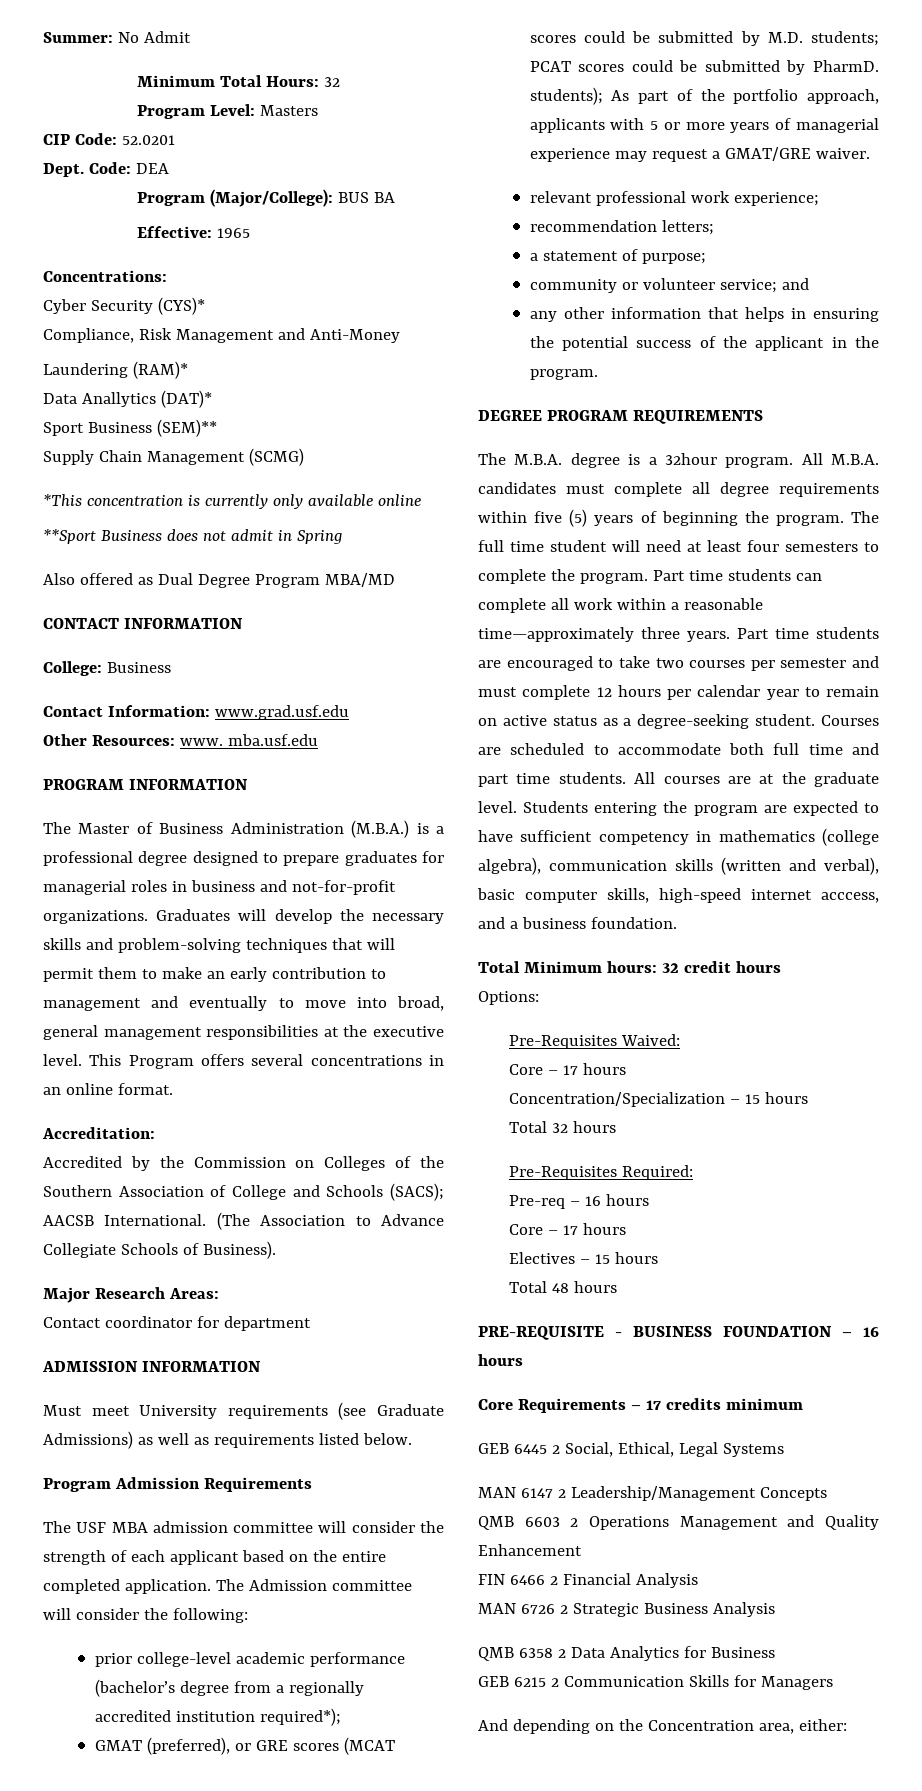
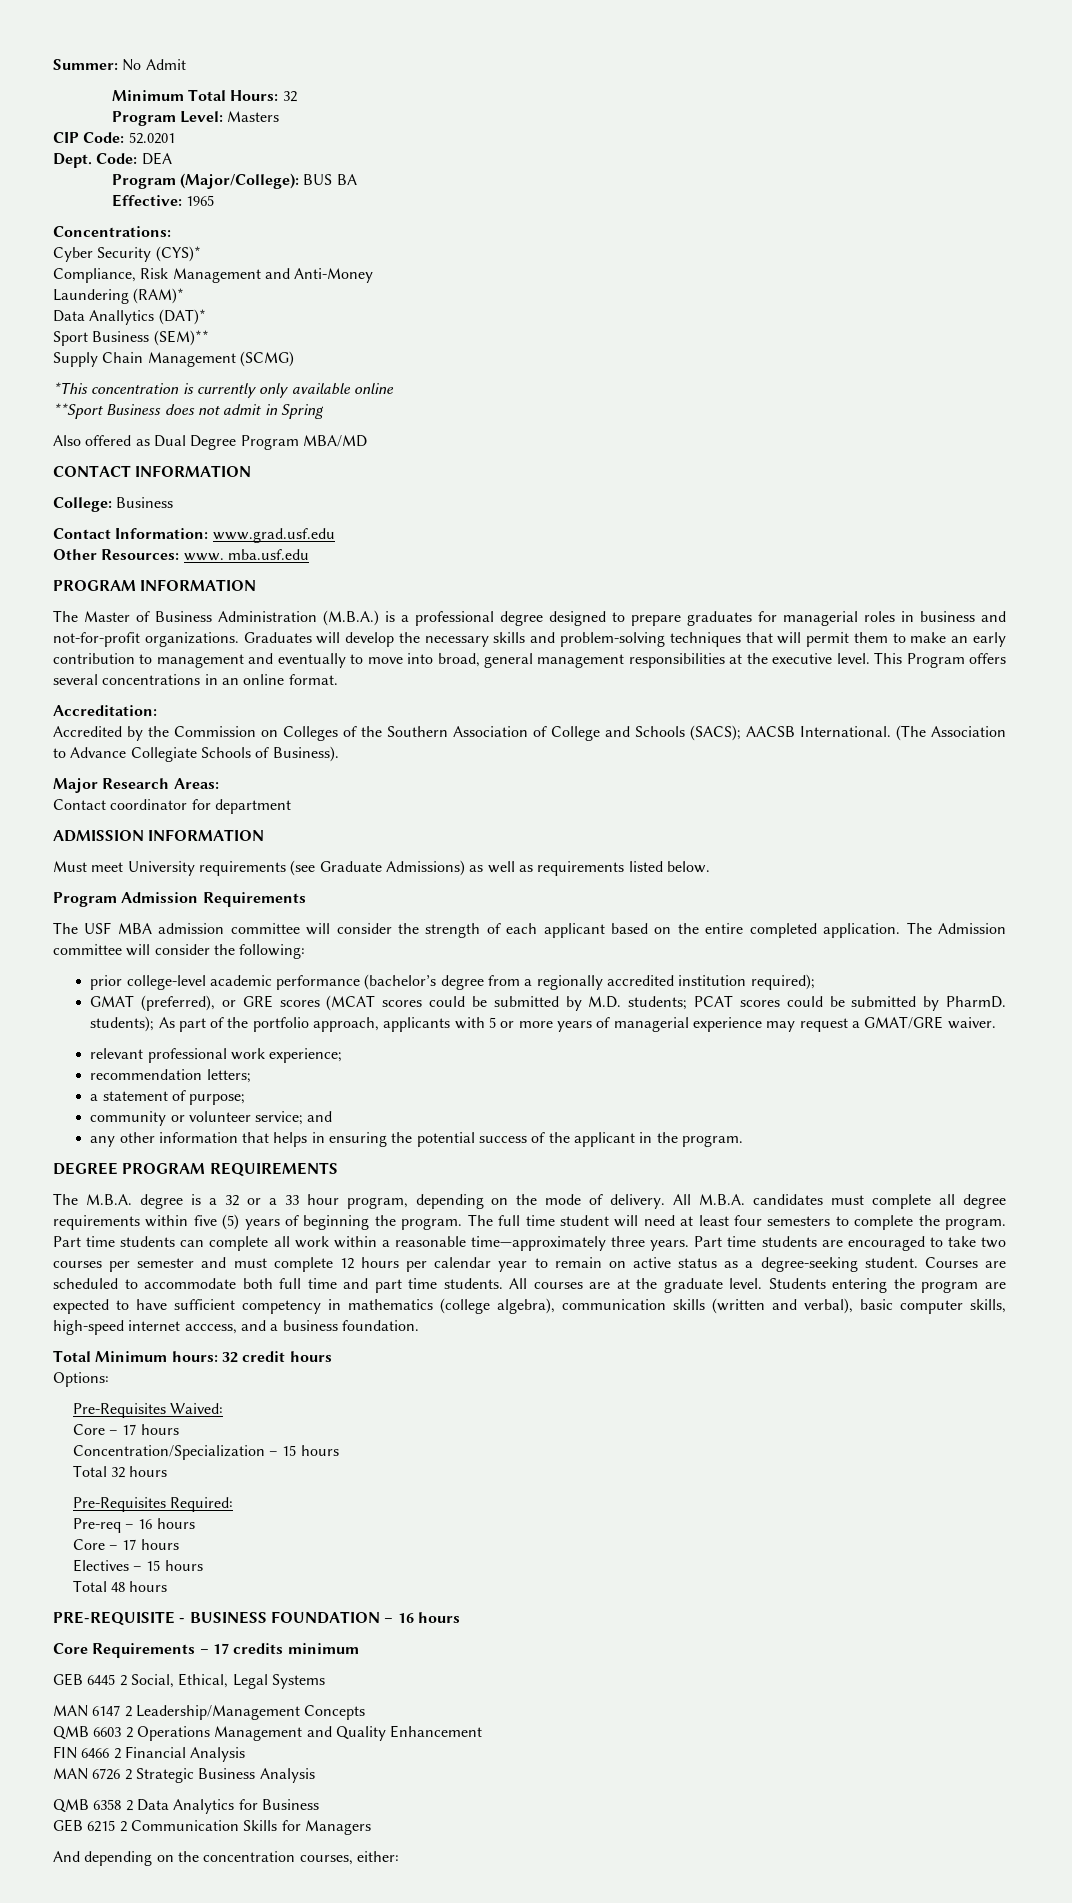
- prior college-level academic performance (bachelor’s degree from a regionally accredited institution required*);
+ prior college-level academic performance (bachelor’s degree from a regionally accredited institution required);
- The M.B.A. degree is a 32hour program.
+ The M.B.A. degree is a 32 or a 33 hour program, depending on the mode of delivery.
- And depending on the Concentration area, either:
+ And depending on the concentration courses, either:

